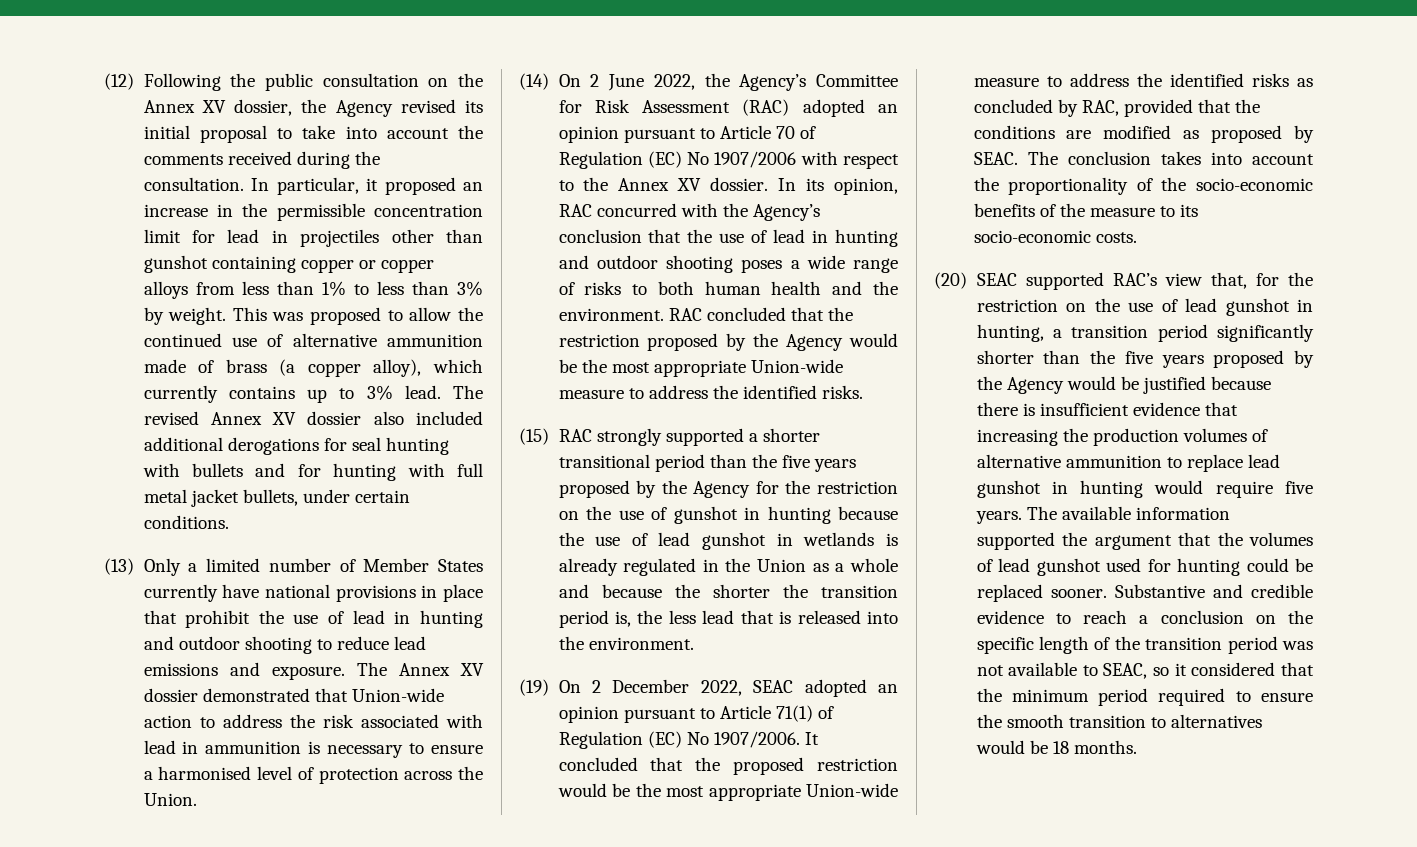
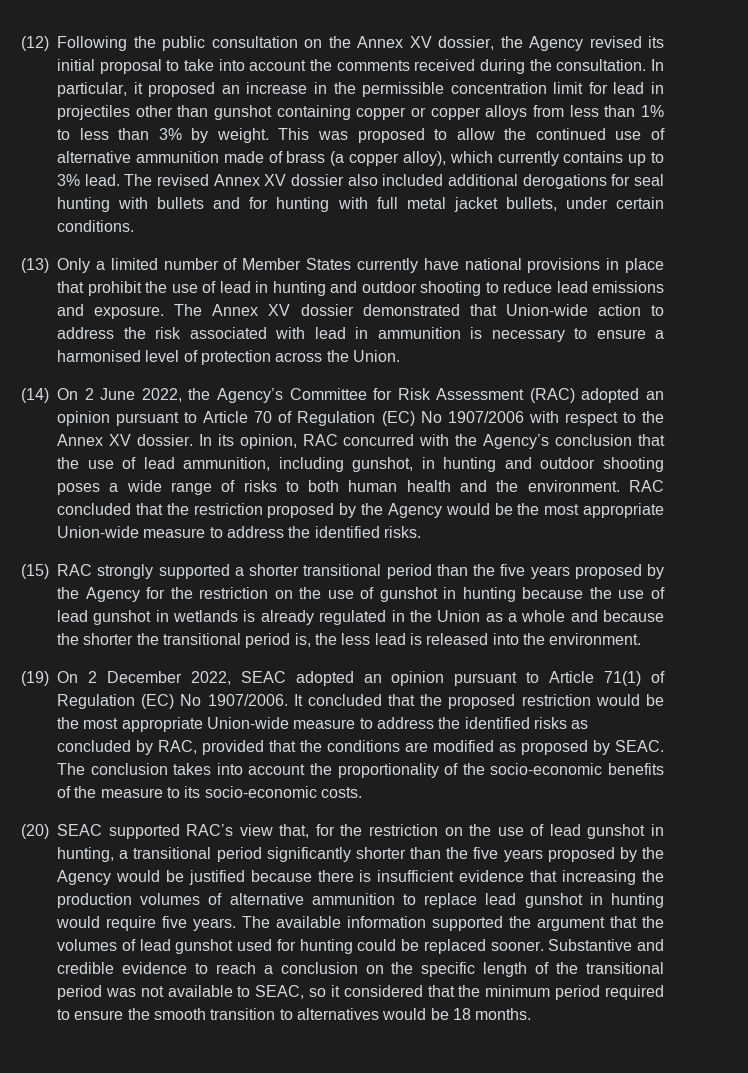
- In its opinion, RAC concurred with the Agency’s conclusion that the use of lead in hunting and outdoor shooting poses a wide range of risks to both human health and the environment.
+ In its opinion, RAC concurred with the Agency’s conclusion that the use of lead ammunition, including gunshot, in hunting and outdoor shooting poses a wide range of risks to both human health and the environment.
- (15) RAC strongly supported a shorter transitional period than the five years proposed by the Agency for the restriction on the use of gunshot in hunting because the use of lead gunshot in wetlands is already regulated in the Union as a whole and because the shorter the transition period is, the less lead that is released into the environment.
+ (15) RAC strongly supported a shorter transitional period than the five years proposed by the Agency for the restriction on the use of gunshot in hunting because the use of lead gunshot in wetlands is already regulated in the Union as a whole and because the shorter the transitional period is, the less lead is released into the environment.
- (20) SEAC supported RAC’s view that, for the restriction on the use of lead gunshot in hunting, a transition period significantly shorter than the five years proposed by the Agency would be justified because there is insufficient evidence that increasing the production volumes of alternative ammunition to replace lead gunshot in hunting would require five years.
+ (20) SEAC supported RAC’s view that, for the restriction on the use of lead gunshot in hunting, a transitional period significantly shorter than the five years proposed by the Agency would be justified because there is insufficient evidence that increasing the production volumes of alternative ammunition to replace lead gunshot in hunting would require five years.
- Substantive and credible evidence to reach a conclusion on the specific length of the transition period was not available to SEAC, so it considered that the minimum period required to ensure the smooth transition to alternatives would be 18 months.
+ Substantive and credible evidence to reach a conclusion on the specific length of the transitional period was not available to SEAC, so it considered that the minimum period required to ensure the smooth transition to alternatives would be 18 months.

